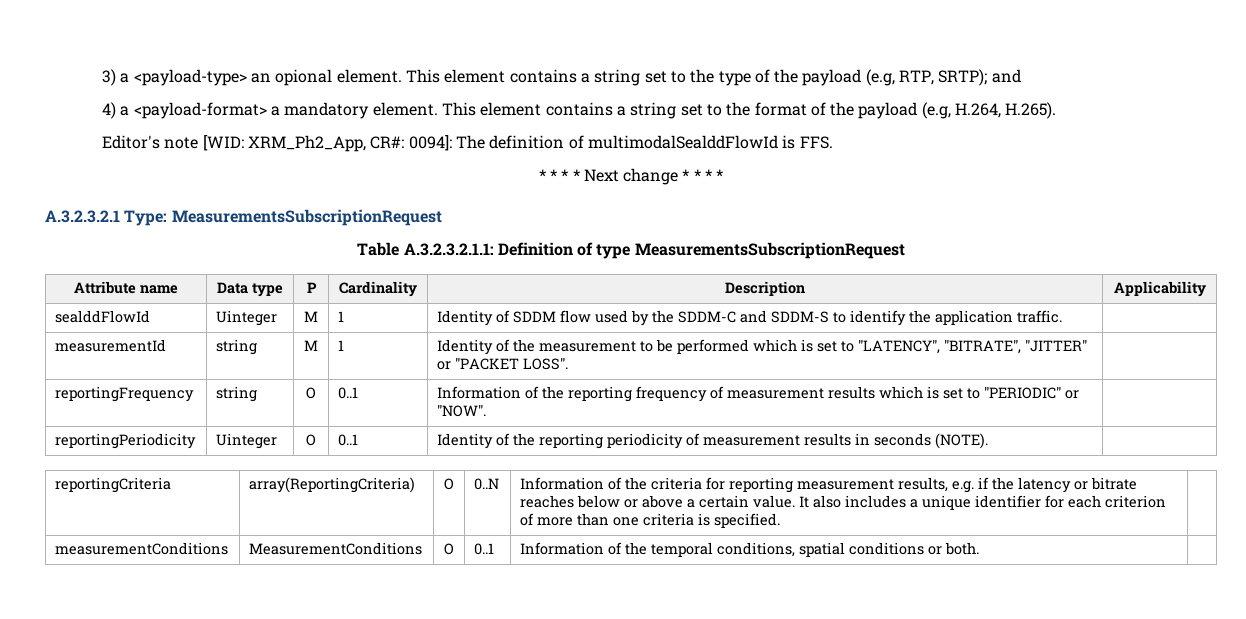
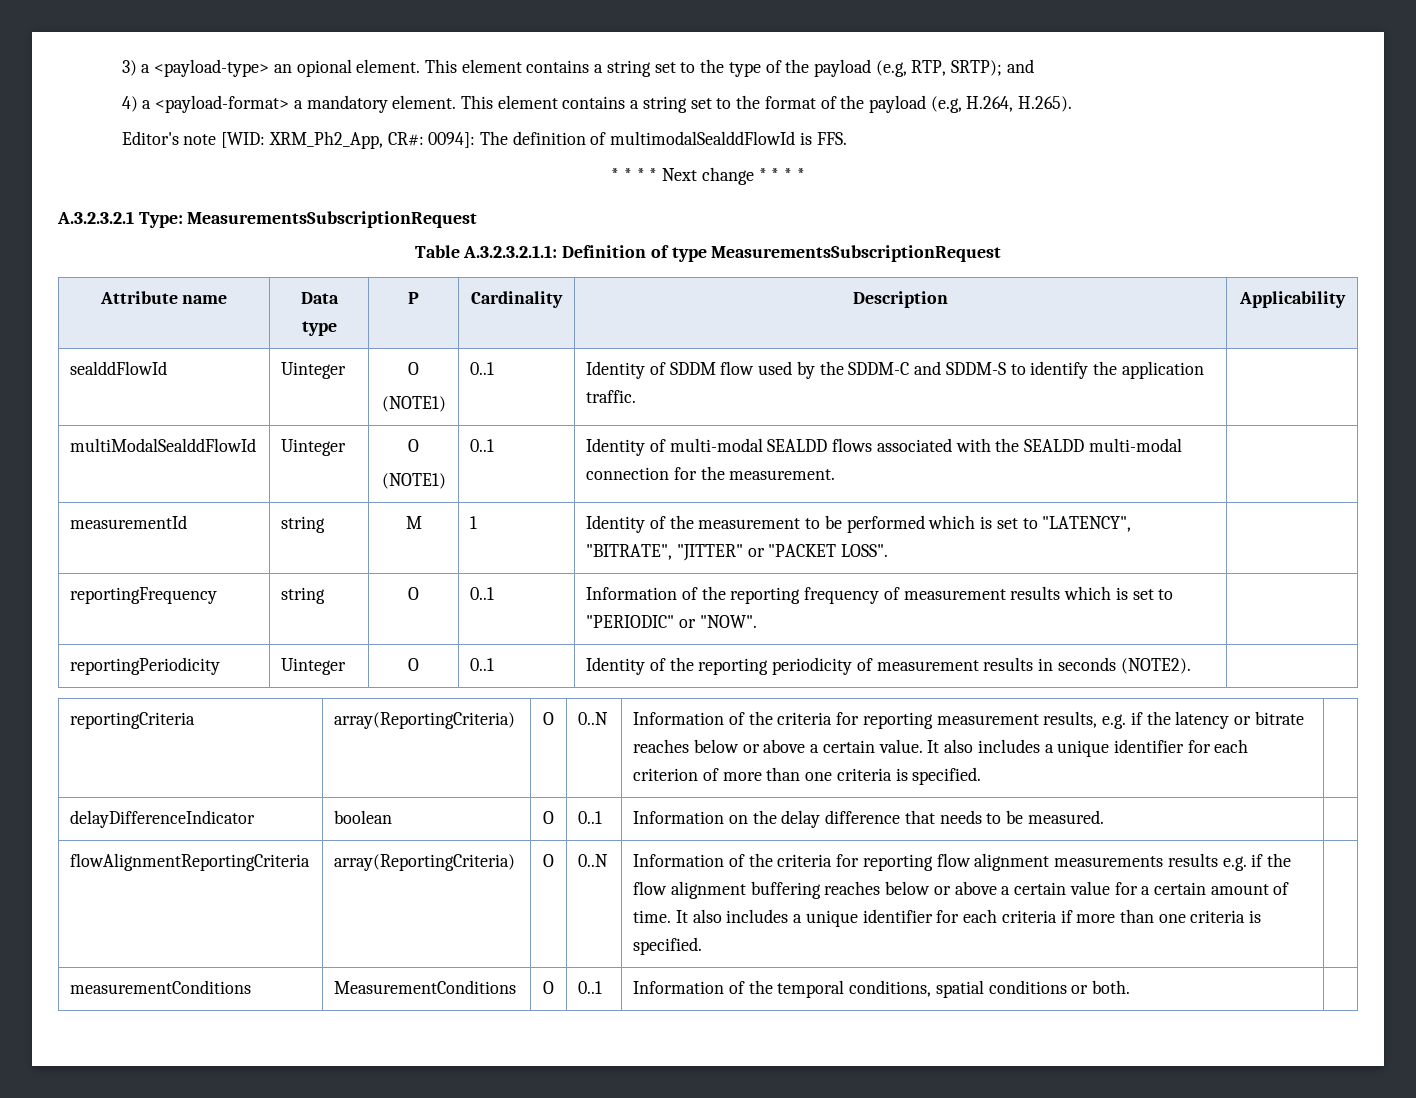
- sealddFlowId | Uinteger | M | 1 | Identity of SDDM flow used by the SDDM-C and SDDM-S to identify the application traffic. |
+ sealddFlowId | Uinteger | O
+ (NOTE1) | 0..1 | Identity of SDDM flow used by the SDDM-C and SDDM-S to identify the application traffic. |
+ multiModalSealddFlowId | Uinteger | O
+ (NOTE1) | 0..1 | Identity of multi-modal SEALDD flows associated with the SEALDD multi-modal connection for the measurement. |
- reportingPeriodicity | Uinteger | O | 0..1 | Identity of the reporting periodicity of measurement results in seconds (NOTE). |
+ reportingPeriodicity | Uinteger | O | 0..1 | Identity of the reporting periodicity of measurement results in seconds (NOTE2). |
+ delayDifferenceIndicator | boolean | O | 0..1 | Information on the delay difference that needs to be measured. |
+ flowAlignmentReportingCriteria | array(ReportingCriteria) | O | 0..N | Information of the criteria for reporting flow alignment measurements results e.g. if the flow alignment buffering reaches below or above a certain value for a certain amount of time. It also includes a unique identifier for each criteria if more than one criteria is specified.

